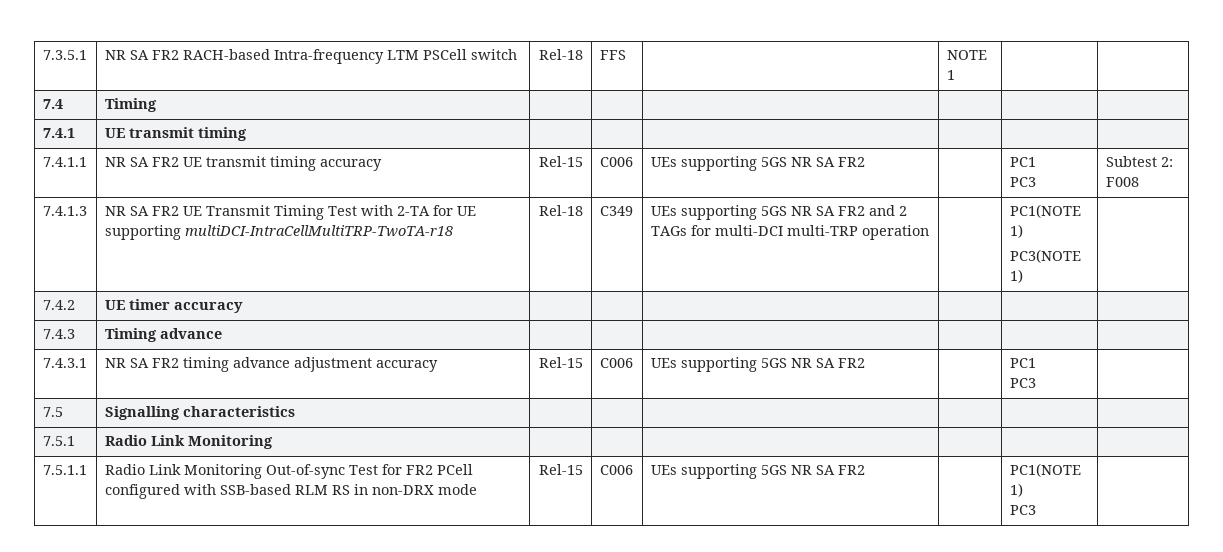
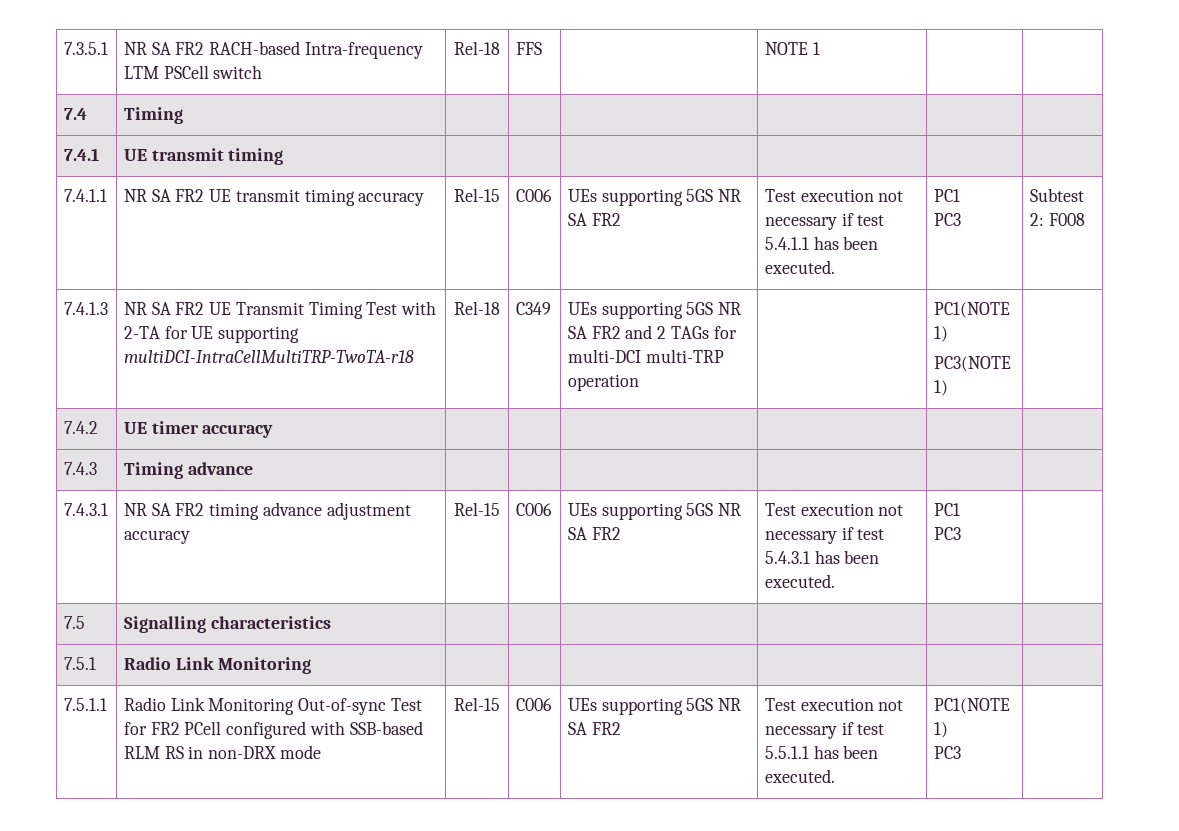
- 7.4.1.1 | NR SA FR2 UE transmit timing accuracy | Rel-15 | C006 | UEs supporting 5GS NR SA FR2 | | PC1
+ 7.4.1.1 | NR SA FR2 UE transmit timing accuracy | Rel-15 | C006 | UEs supporting 5GS NR SA FR2 | Test execution not necessary if test 5.4.1.1 has been executed. | PC1
- 7.4.3.1 | NR SA FR2 timing advance adjustment accuracy | Rel-15 | C006 | UEs supporting 5GS NR SA FR2 | | PC1
+ 7.4.3.1 | NR SA FR2 timing advance adjustment accuracy | Rel-15 | C006 | UEs supporting 5GS NR SA FR2 | Test execution not necessary if test 5.4.3.1 has been executed. | PC1
- 7.5.1.1 | Radio Link Monitoring Out-of-sync Test for FR2 PCell configured with SSB-based RLM RS in non-DRX mode | Rel-15 | C006 | UEs supporting 5GS NR SA FR2 | | PC1(NOTE 1)
+ 7.5.1.1 | Radio Link Monitoring Out-of-sync Test for FR2 PCell configured with SSB-based RLM RS in non-DRX mode | Rel-15 | C006 | UEs supporting 5GS NR SA FR2 | Test execution not necessary if test 5.5.1.1 has been executed. | PC1(NOTE 1)

